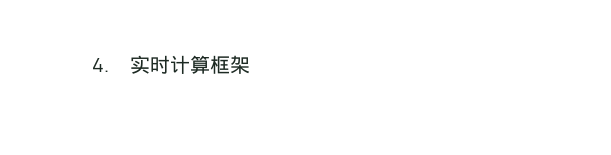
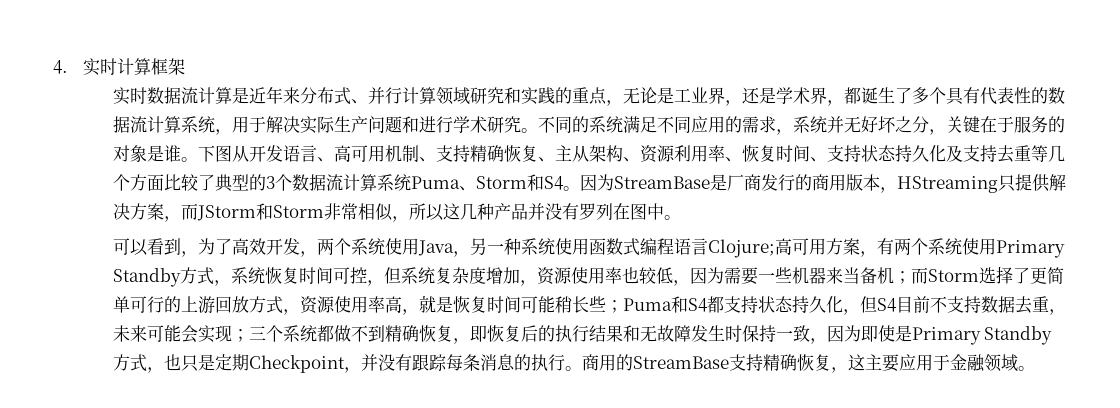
+ 实时数据流计算是近年来分布式、并行计算领域研究和实践的重点，无论是工业界，还是学术界，都诞生了多个具有代表性的数据流计算系统，用于解决实际生产问题和进行学术研究。不同的系统满足不同应用的需求，系统并无好坏之分，关键在于服务的对象是谁。下图从开发语言、高可用机制、支持精确恢复、主从架构、资源利用率、恢复时间、支持状态持久化及支持去重等几个方面比较了典型的3个数据流计算系统Puma、Storm和S4。因为StreamBase是厂商发行的商用版本，HStreaming只提供解决方案，而JStorm和Storm非常相似，所以这几种产品并没有罗列在图中。
+ 可以看到，为了高效开发，两个系统使用Java，另一种系统使用函数式编程语言Clojure;高可用方案，有两个系统使用Primary Standby方式，系统恢复时间可控，但系统复杂度增加，资源使用率也较低，因为需要一些机器来当备机；而Storm选择了更简单可行的上游回放方式，资源使用率高，就是恢复时间可能稍长些；Puma和S4都支持状态持久化，但S4目前不支持数据去重，未来可能会实现；三个系统都做不到精确恢复，即恢复后的执行结果和无故障发生时保持一致，因为即使是Primary Standby方式，也只是定期Checkpoint，并没有跟踪每条消息的执行。商用的StreamBase支持精确恢复，这主要应用于金融领域。

